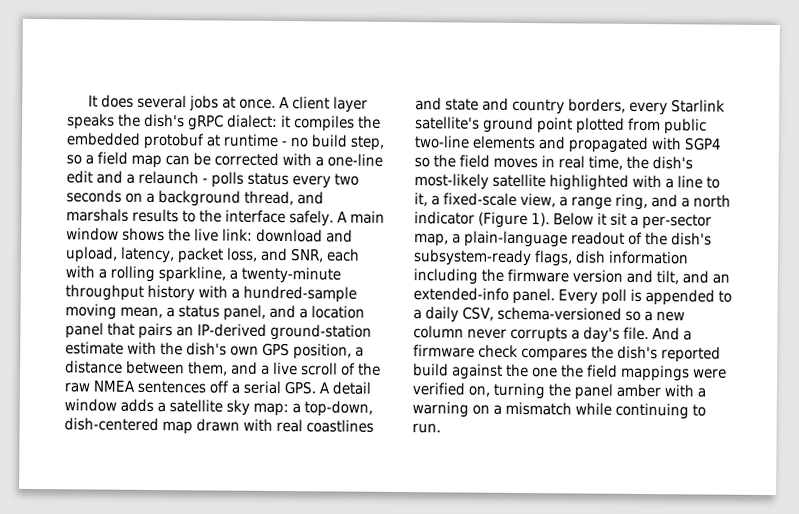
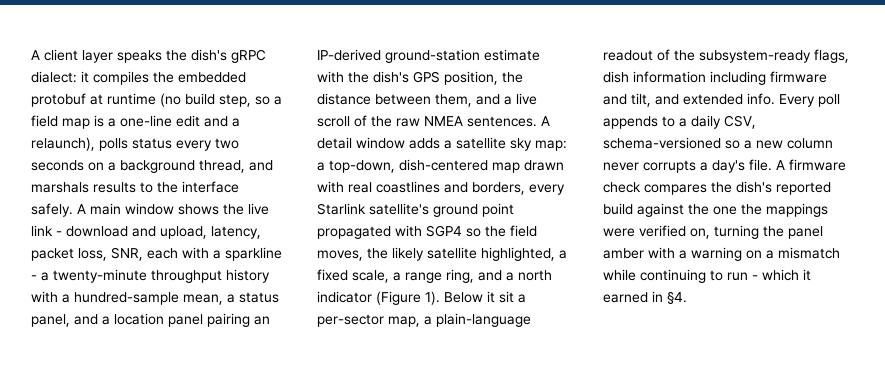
- It does several jobs at once. A client layer speaks the dish's gRPC dialect: it compiles the embedded protobuf at runtime - no build step, so a field map can be corrected with a one-line edit and a relaunch - polls status every two seconds on a background thread, and marshals results to the interface safely.
+ A client layer speaks the dish's gRPC dialect: it compiles the embedded protobuf at runtime (no build step, so a field map is a one-line edit and a relaunch), polls status every two seconds on a background thread, and marshals results to the interface safely.
- A main window shows the live link: download and upload, latency, packet loss, and SNR, each with a rolling sparkline, a twenty-minute throughput history with a hundred-sample moving mean, a status panel, and a location panel that pairs an IP-derived ground-station estimate with the dish's own GPS position, a distance between them, and a live scroll of the raw NMEA sentences off a serial GPS. A detail window adds a satellite sky map:
+ A main window shows the live link - download and upload, latency, packet loss, SNR, each with a sparkline - a twenty-minute throughput history with a hundred-sample mean, a status panel, and a location panel pairing an IP-derived ground-station estimate with the dish's GPS position, the distance between them, and a live scroll of the raw NMEA sentences. A detail window adds a satellite sky map:
- a top-down, dish-centered map drawn with real coastlines and state and country borders, every Starlink satellite's ground point plotted from public two-line elements and propagated with SGP4 so the field moves in real time, the dish's most-likely satellite highlighted with a line to it, a fixed-scale view, a range ring, and a north indicator (Figure 1).
+ a top-down, dish-centered map drawn with real coastlines and borders, every Starlink satellite's ground point propagated with SGP4 so the field moves, the likely satellite highlighted, a fixed scale, a range ring, and a north indicator (Figure 1).
- Below it sit a per-sector map, a plain-language readout of the dish's subsystem-ready flags, dish information including the firmware version and tilt, and an extended-info panel. Every poll is appended to a daily CSV, schema-versioned so a new column never corrupts a day's file.
+ Below it sit a per-sector map, a plain-language readout of the subsystem-ready flags, dish information including firmware and tilt, and extended info. Every poll appends to a daily CSV, schema-versioned so a new column never corrupts a day's file.
- And a firmware check compares the dish's reported build against the one the field mappings were verified on, turning the panel amber with a warning on a mismatch while continuing to run.
+ A firmware check compares the dish's reported build against the one the mappings were verified on, turning the panel amber with a warning on a mismatch while continuing to run - which it earned in §4.

